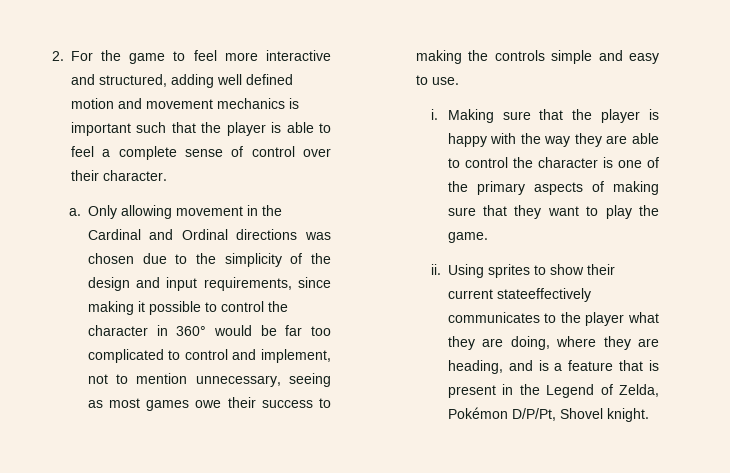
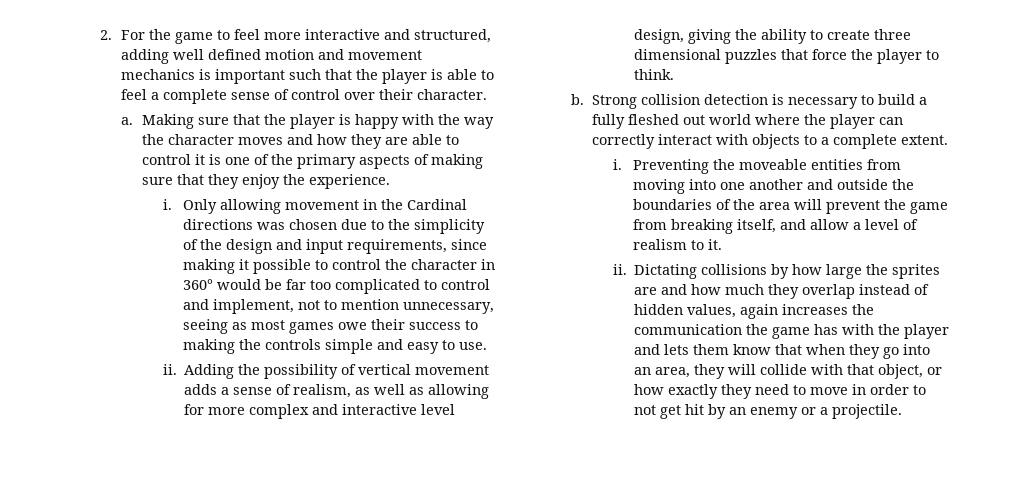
+ Making sure that the player is happy with the way the character moves and how they are able to control it is one of the primary aspects of making sure that they enjoy the experience.
+ i.
- Only allowing movement in the Cardinal and Ordinal directions was chosen due to the simplicity of the design and input requirements, since making it possible to control the character in 360° would be far too complicated to control and implement, not to mention unnecessary, seeing as most games owe their success to making the controls simple and easy to use.
+ Only allowing movement in the Cardinal directions was chosen due to the simplicity of the design and input requirements, since making it possible to control the character in 360° would be far too complicated to control and implement, not to mention unnecessary, seeing as most games owe their success to making the controls simple and easy to use.
- i. Making sure that the player is happy with the way they are able to control the character is one of the primary aspects of making sure that they want to play the game.
- ii. Using sprites to show their current stateeffectively communicates to the player what they are doing, where they are heading, and is a feature that is present in the Legend of Zelda, Pokémon D/P/Pt, Shovel knight.
+ ii. Adding the possibility of vertical movement adds a sense of realism, as well as allowing for more complex and interactive level design, giving the ability to create three dimensional puzzles that force the player to think.
+ b. Strong collision detection is necessary to build a fully fleshed out world where the player can correctly interact with objects to a complete extent.
+ i. Preventing the moveable entities from moving into one another and outside the boundaries of the area will prevent the game from breaking itself, and allow a level of realism to it.
+ ii. Dictating collisions by how large the sprites are and how much they overlap instead of hidden values, again increases the communication the game has with the player and lets them know that when they go into an area, they will collide with that object, or how exactly they need to move in order to not get hit by an enemy or a projectile.

